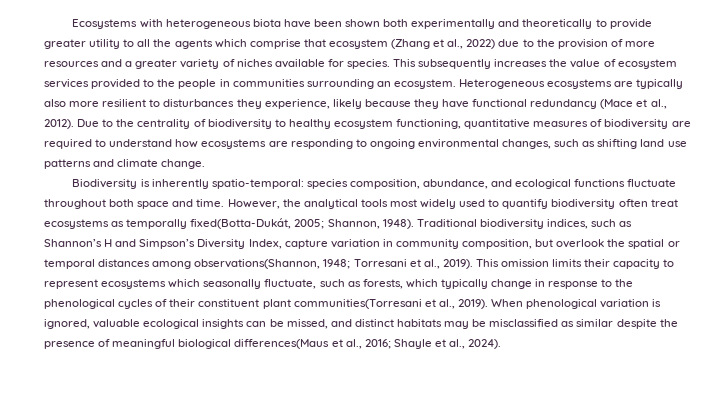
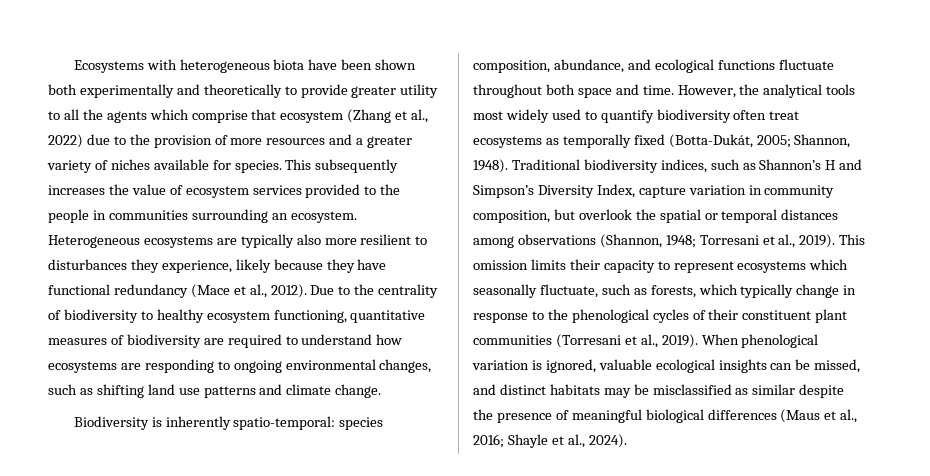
- However, the analytical tools most widely used to quantify biodiversity often treat ecosystems as temporally fixed(Botta-Dukát, 2005; Shannon, 1948).
+ However, the analytical tools most widely used to quantify biodiversity often treat ecosystems as temporally fixed (Botta-Dukát, 2005; Shannon, 1948).
- Traditional biodiversity indices, such as Shannon’s H and Simpson’s Diversity Index, capture variation in community composition, but overlook the spatial or temporal distances among observations(Shannon, 1948; Torresani et al., 2019).
+ Traditional biodiversity indices, such as Shannon’s H and Simpson’s Diversity Index, capture variation in community composition, but overlook the spatial or temporal distances among observations (Shannon, 1948; Torresani et al., 2019).
- This omission limits their capacity to represent ecosystems which seasonally fluctuate, such as forests, which typically change in response to the phenological cycles of their constituent plant communities(Torresani et al., 2019).
+ This omission limits their capacity to represent ecosystems which seasonally fluctuate, such as forests, which typically change in response to the phenological cycles of their constituent plant communities (Torresani et al., 2019).
- When phenological variation is ignored, valuable ecological insights can be missed, and distinct habitats may be misclassified as similar despite the presence of meaningful biological differences(Maus et al., 2016; Shayle et al., 2024).
+ When phenological variation is ignored, valuable ecological insights can be missed, and distinct habitats may be misclassified as similar despite the presence of meaningful biological differences (Maus et al., 2016; Shayle et al., 2024).

